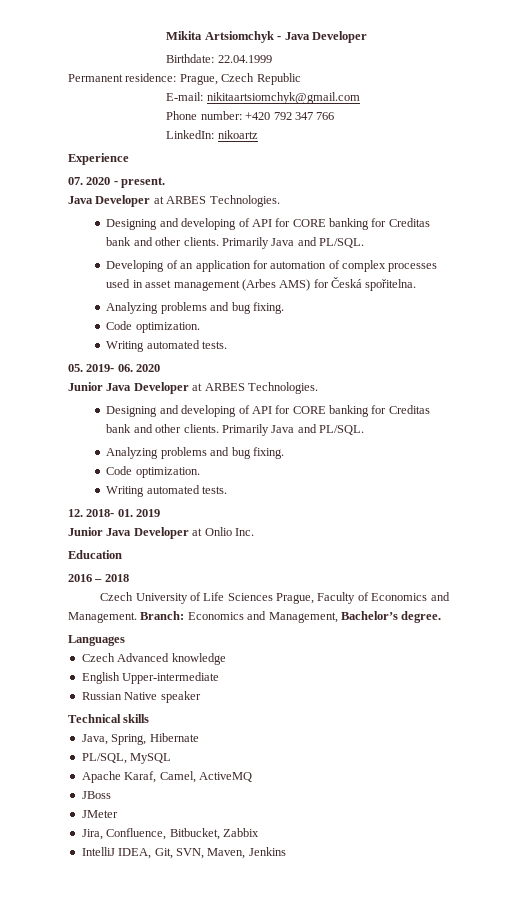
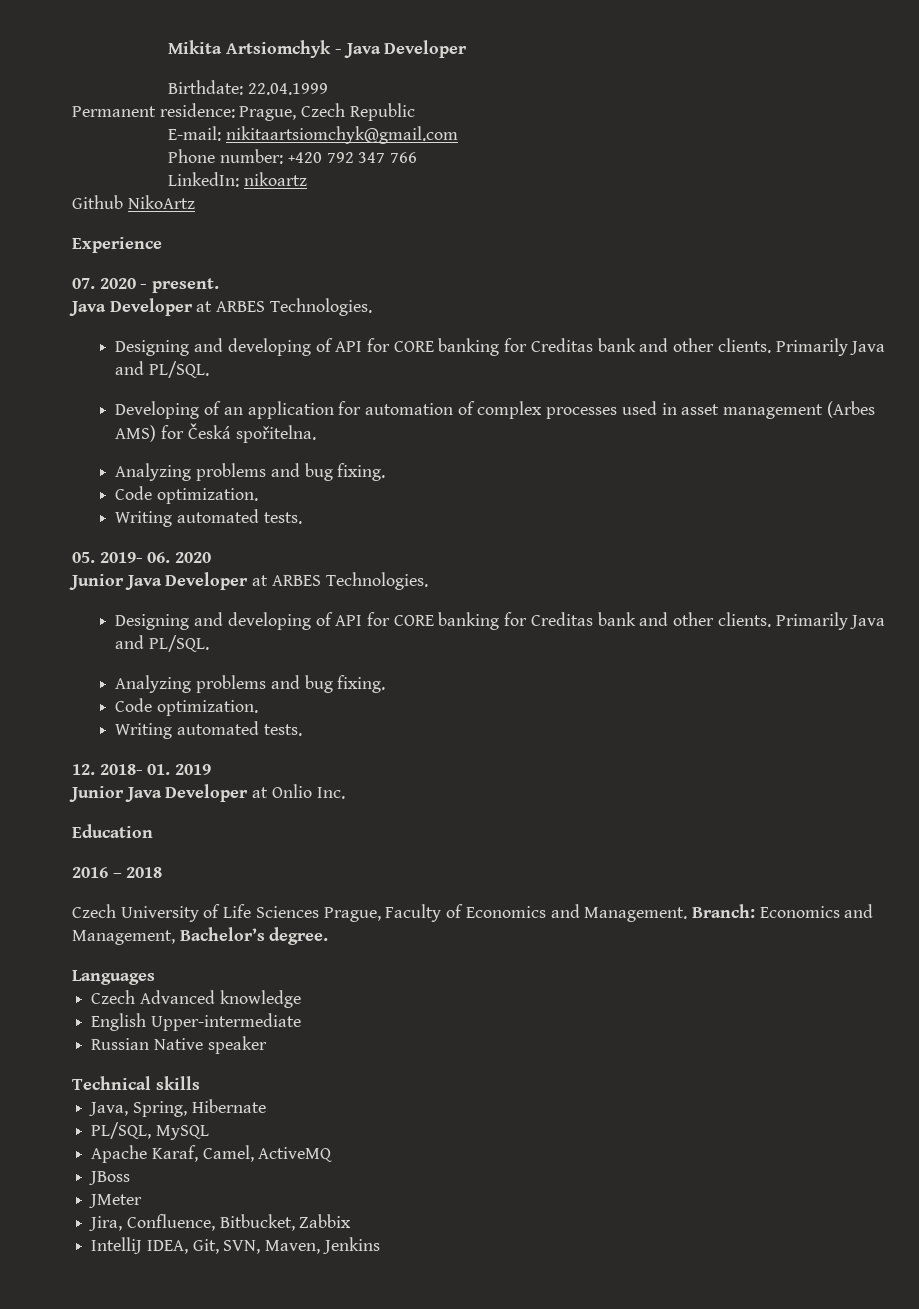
+ Github NikoArtz

